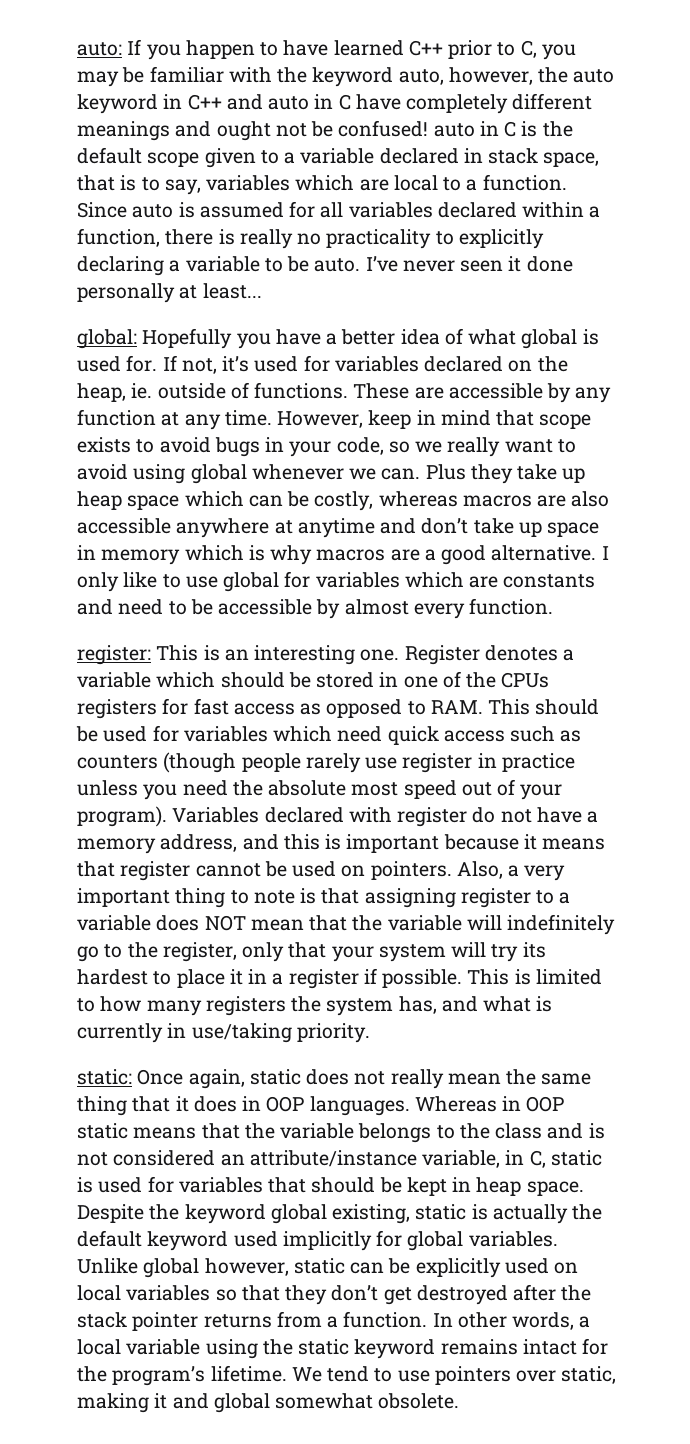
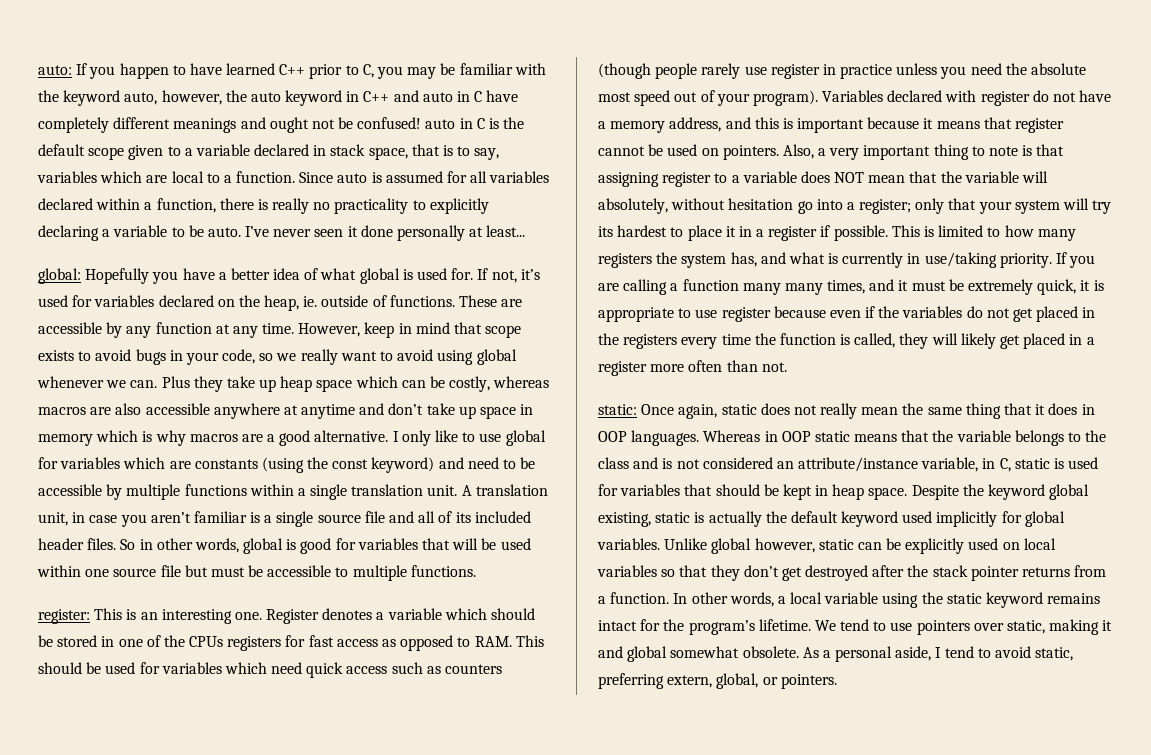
- I only like to use global for variables which are constants and need to be accessible by almost every function.
+ I only like to use global for variables which are constants (using the const keyword) and need to be accessible by multiple functions within a single translation unit. A translation unit, in case you aren’t familiar is a single source file and all of its included header files. So in other words, global is good for variables that will be used within one source file but must be accessible to multiple functions.
- Also, a very important thing to note is that assigning register to a variable does NOT mean that the variable will indefinitely go to the register, only that your system will try its hardest to place it in a register if possible.
+ Also, a very important thing to note is that assigning register to a variable does NOT mean that the variable will absolutely, without hesitation go into a register; only that your system will try its hardest to place it in a register if possible.
+ If you are calling a function many many times, and it must be extremely quick, it is appropriate to use register because even if the variables do not get placed in the registers every time the function is called, they will likely get placed in a register more often than not.
+ As a personal aside, I tend to avoid static, preferring extern, global, or pointers.

